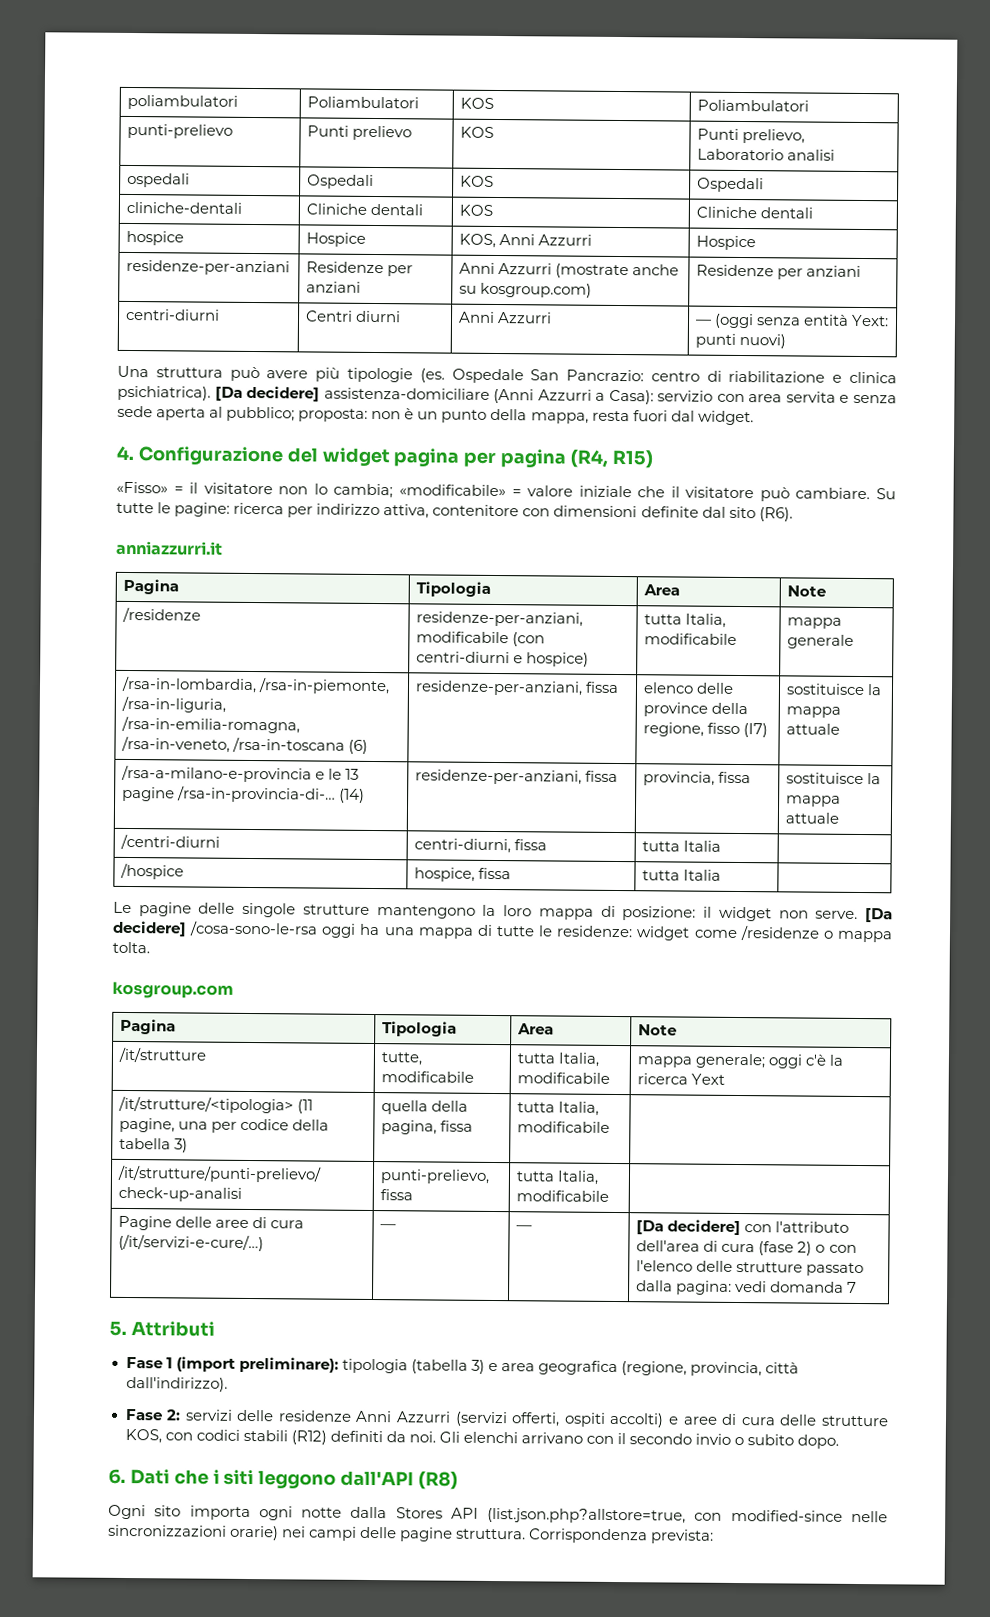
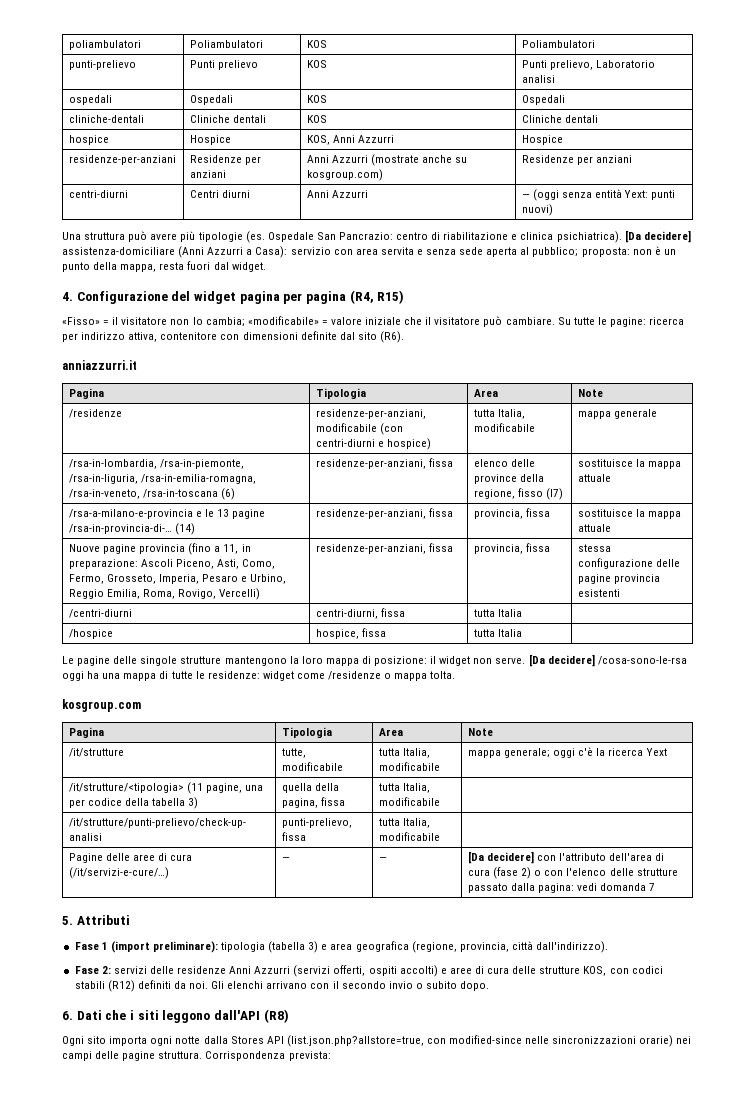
+ Nuove pagine provincia (fino a 11, in preparazione: Ascoli Piceno, Asti, Como, Fermo, Grosseto, Imperia, Pesaro e Urbino, Reggio Emilia, Roma, Rovigo, Vercelli) | residenze-per-anziani, fissa | provincia, fissa | stessa configurazione delle pagine provincia esistenti

